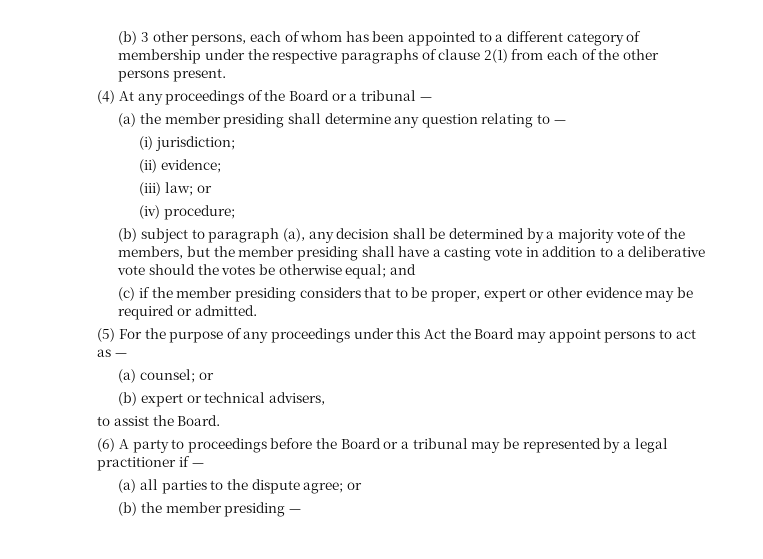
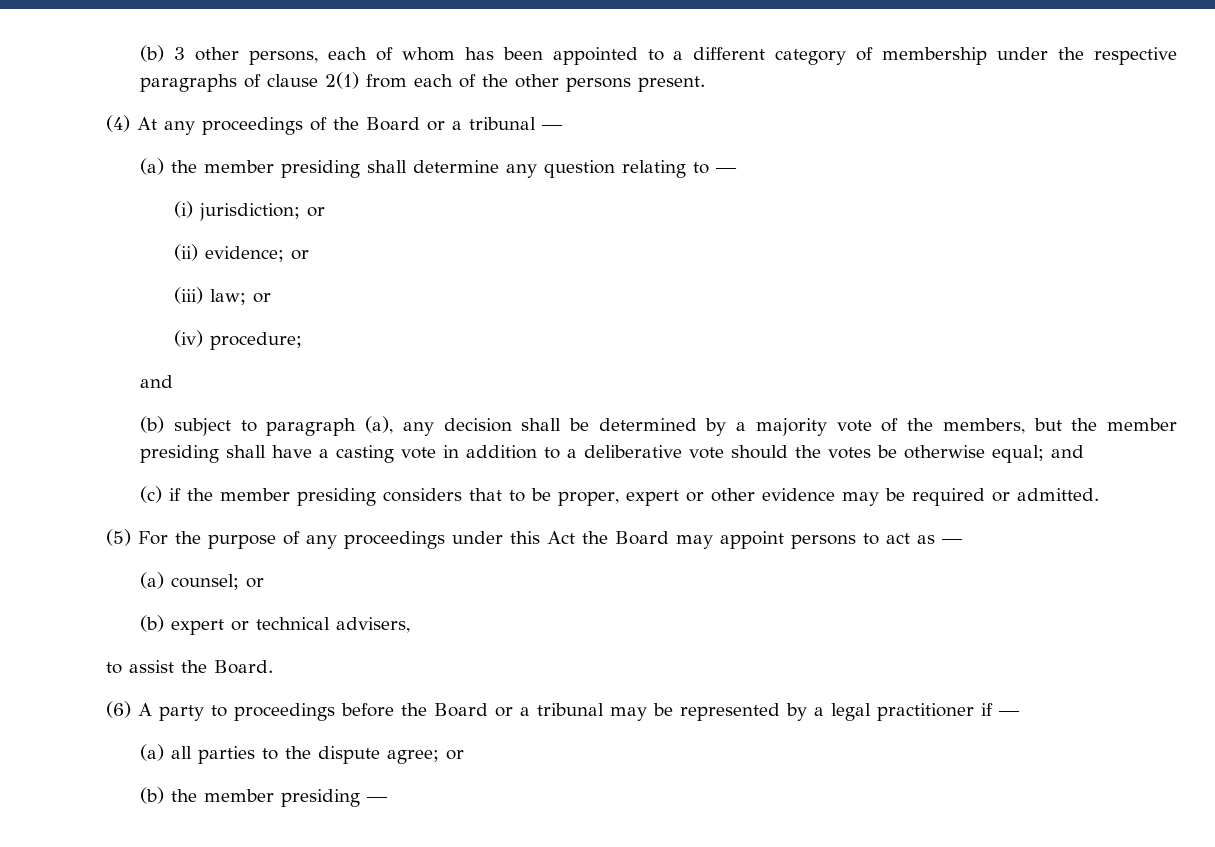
- (i) jurisdiction;
+ (i) jurisdiction; or
- (ii) evidence;
+ (ii) evidence; or
  (iv) procedure;
+ and

